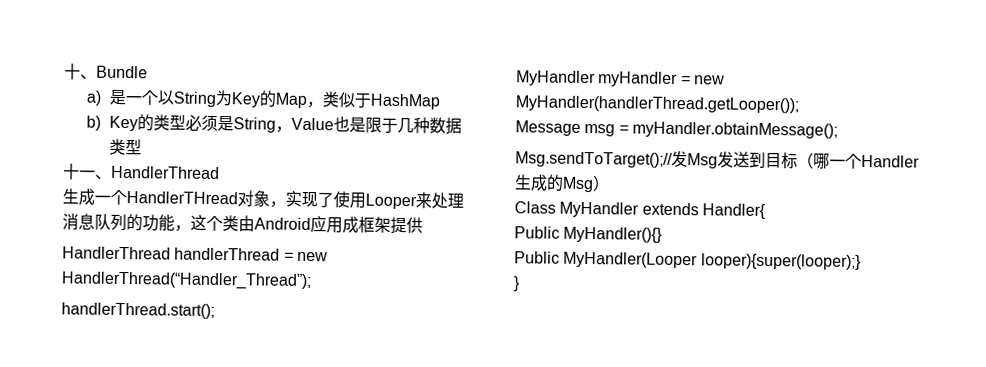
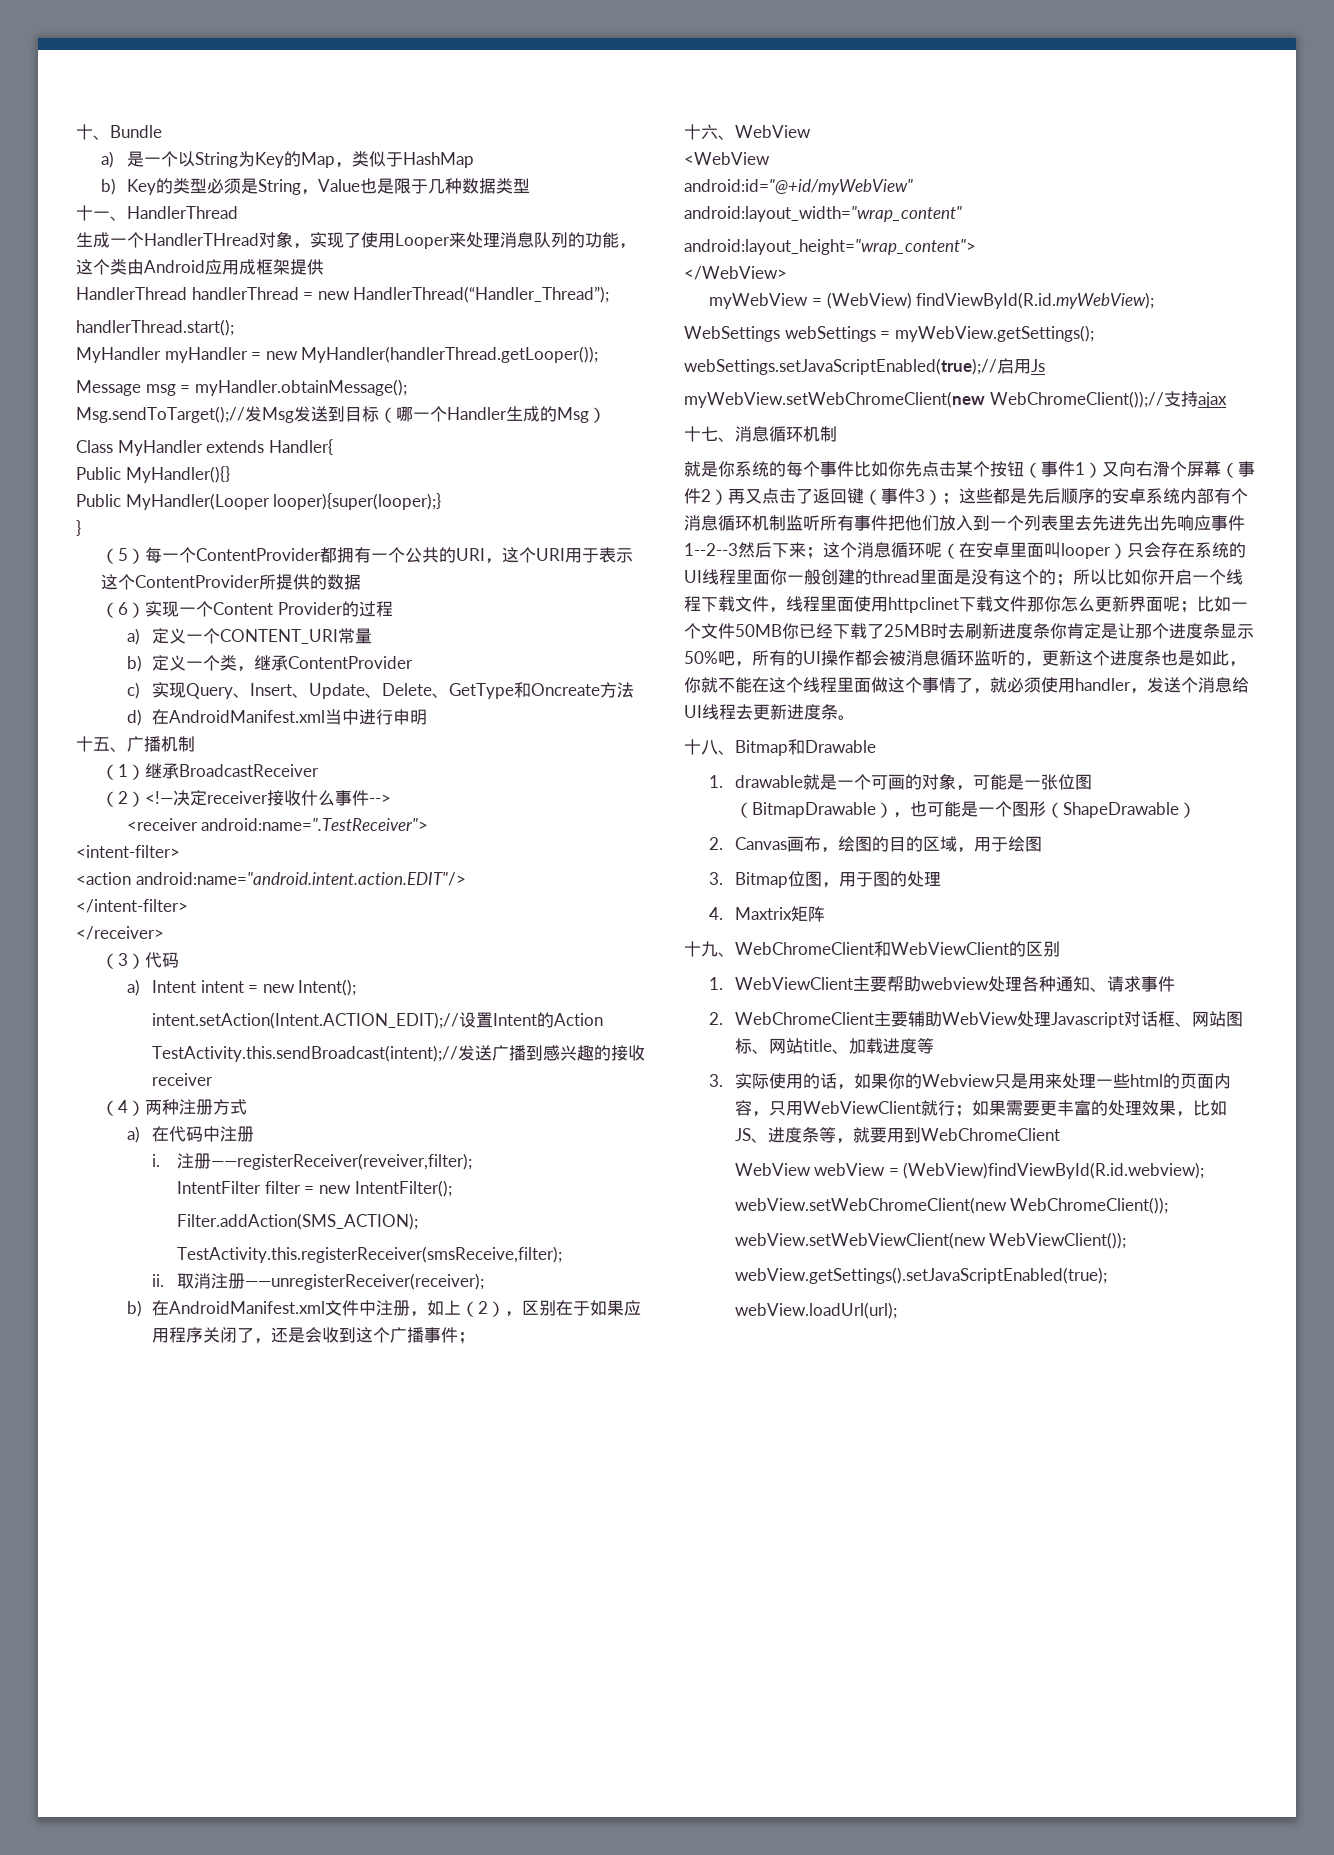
+ （5）每一个ContentProvider都拥有一个公共的URI，这个URI用于表示这个ContentProvider所提供的数据
+ （6）实现一个Content Provider的过程
+ a)定义一个CONTENT_URI常量
+ b)定义一个类，继承ContentProvider
+ c)实现Query、Insert、Update、Delete、GetType和Oncreate方法
+ d)在AndroidManifest.xml当中进行申明
+ 十五、广播机制
+ （1）继承BroadcastReceiver
+ （2）<!—决定receiver接收什么事件-->
+ <receiver android:name=".TestReceiver">
+ <intent-filter>
+ <action android:name="android.intent.action.EDIT"/>
+ </intent-filter>
+ </receiver>
+ （3）代码
+ a) Intent intent = new Intent();
+ intent.setAction(Intent.ACTION_EDIT);//设置Intent的Action
+ TestActivity.this.sendBroadcast(intent);//发送广播到感兴趣的接收receiver
+ （4）两种注册方式
+ a)在代码中注册
+ i.注册——registerReceiver(reveiver,filter);
+ IntentFilter filter = new IntentFilter();
+ Filter.addAction(SMS_ACTION);
+ TestActivity.this.registerReceiver(smsReceive,filter);
+ ii.取消注册——unregisterReceiver(receiver);
+ b)在AndroidManifest.xml文件中注册，如上（2），区别在于如果应用程序关闭了，还是会收到这个广播事件；
+ 十六、WebView
+ <WebView
+ android:id="@+id/myWebView"
+ android:layout_width="wrap_content"
+ android:layout_height="wrap_content">
+ </WebView>
+ myWebView = (WebView) findViewById(R.id.myWebView);
+ WebSettings webSettings = myWebView.getSettings();
+ webSettings.setJavaScriptEnabled(true);//启用Js
+ myWebView.setWebChromeClient(new WebChromeClient());//支持ajax
+ 十七、消息循环机制
+ 就是你系统的每个事件比如你先点击某个按钮（事件1）又向右滑个屏幕（事件2）再又点击了返回键（事件3）；这些都是先后顺序的安卓系统内部有个消息循环机制监听所有事件把他们放入到一个列表里去先进先出先响应事件1--2--3然后下来；这个消息循环呢（在安卓里面叫looper）只会存在系统的UI线程里面你一般创建的thread里面是没有这个的；所以比如你开启一个线程下载文件，线程里面使用httpclinet下载文件那你怎么更新界面呢；比如一个文件50MB你已经下载了25MB时去刷新进度条你肯定是让那个进度条显示50%吧，所有的UI操作都会被消息循环监听的，更新这个进度条也是如此，你就不能在这个线程里面做这个事情了，就必须使用handler，发送个消息给UI线程去更新进度条。
+ 十八、Bitmap和Drawable
+ 1. drawable就是一个可画的对象，可能是一张位图（BitmapDrawable），也可能是一个图形（ShapeDrawable）
+ 2. Canvas画布，绘图的目的区域，用于绘图
+ 3. Bitmap位图，用于图的处理
+ 4. Maxtrix矩阵
+ 十九、WebChromeClient和WebViewClient的区别
+ 1. WebViewClient主要帮助webview处理各种通知、请求事件
+ 2. WebChromeClient主要辅助WebView处理Javascript对话框、网站图标、网站title、加载进度等
+ 3.实际使用的话，如果你的Webview只是用来处理一些html的页面内容，只用WebViewClient就行；如果需要更丰富的处理效果，比如JS、进度条等，就要用到WebChromeClient
+ WebView webView = (WebView)findViewById(R.id.webview);
+ webView.setWebChromeClient(new WebChromeClient());
+ webView.setWebViewClient(new WebViewClient());
+ webView.getSettings().setJavaScriptEnabled(true);
+ webView.loadUrl(url);

